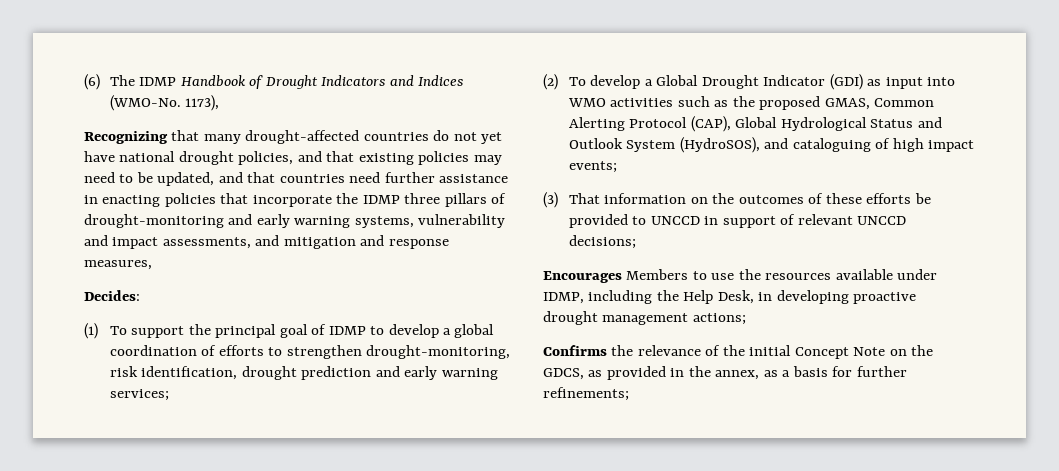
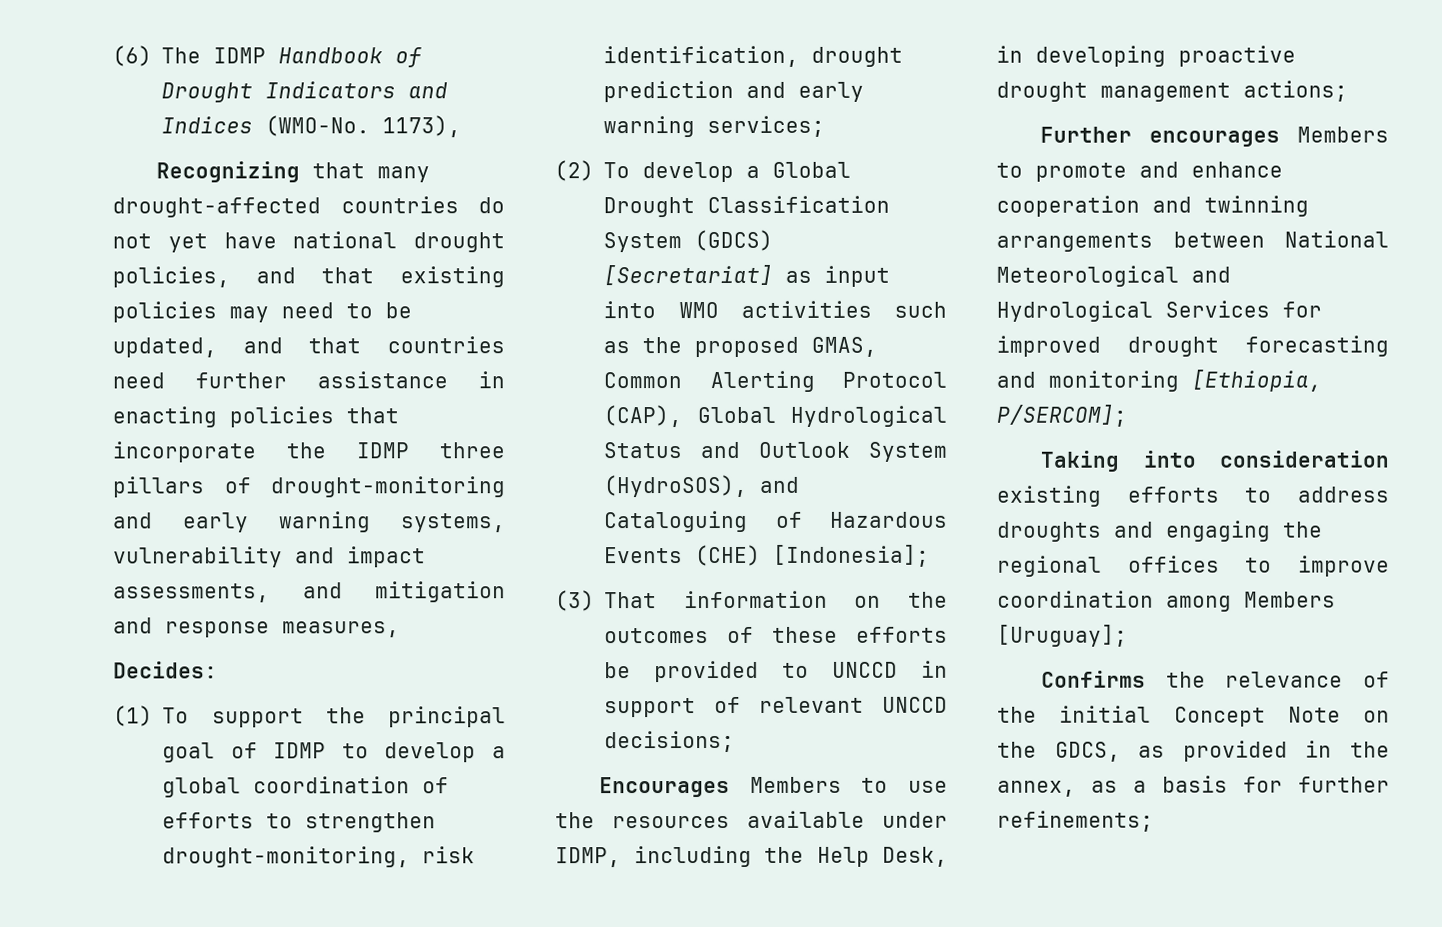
- (2) To develop a Global Drought Indicator (GDI) as input into WMO activities such as the proposed GMAS, Common Alerting Protocol (CAP), Global Hydrological Status and Outlook System (HydroSOS), and cataloguing of high impact events;
+ (2) To develop a Global Drought Classification System (GDCS) [Secretariat] as input into WMO activities such as the proposed GMAS, Common Alerting Protocol (CAP), Global Hydrological Status and Outlook System (HydroSOS), and Cataloguing of Hazardous Events (CHE) [Indonesia];
+ Further encourages Members to promote and enhance cooperation and twinning arrangements between National Meteorological and Hydrological Services for improved drought forecasting and monitoring [Ethiopia, P/SERCOM];
+ Taking into consideration existing efforts to address droughts and engaging the regional offices to improve coordination among Members [Uruguay];

